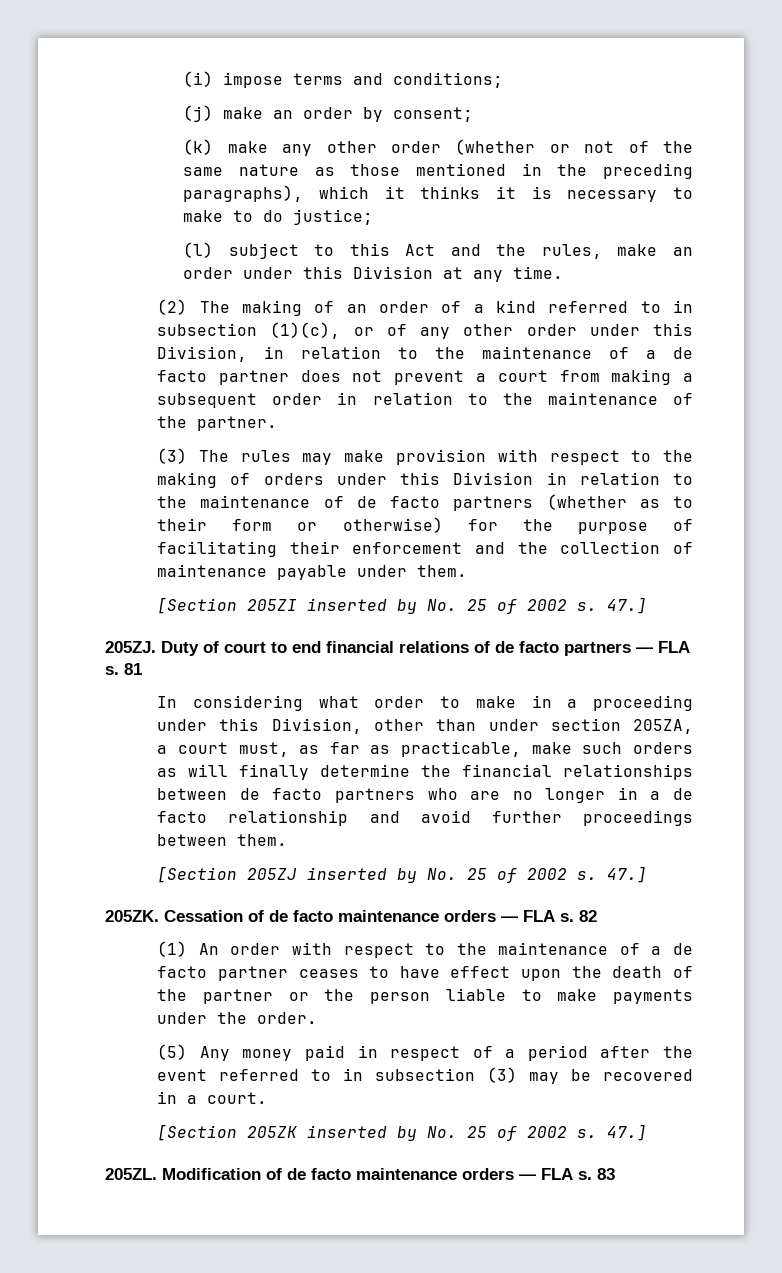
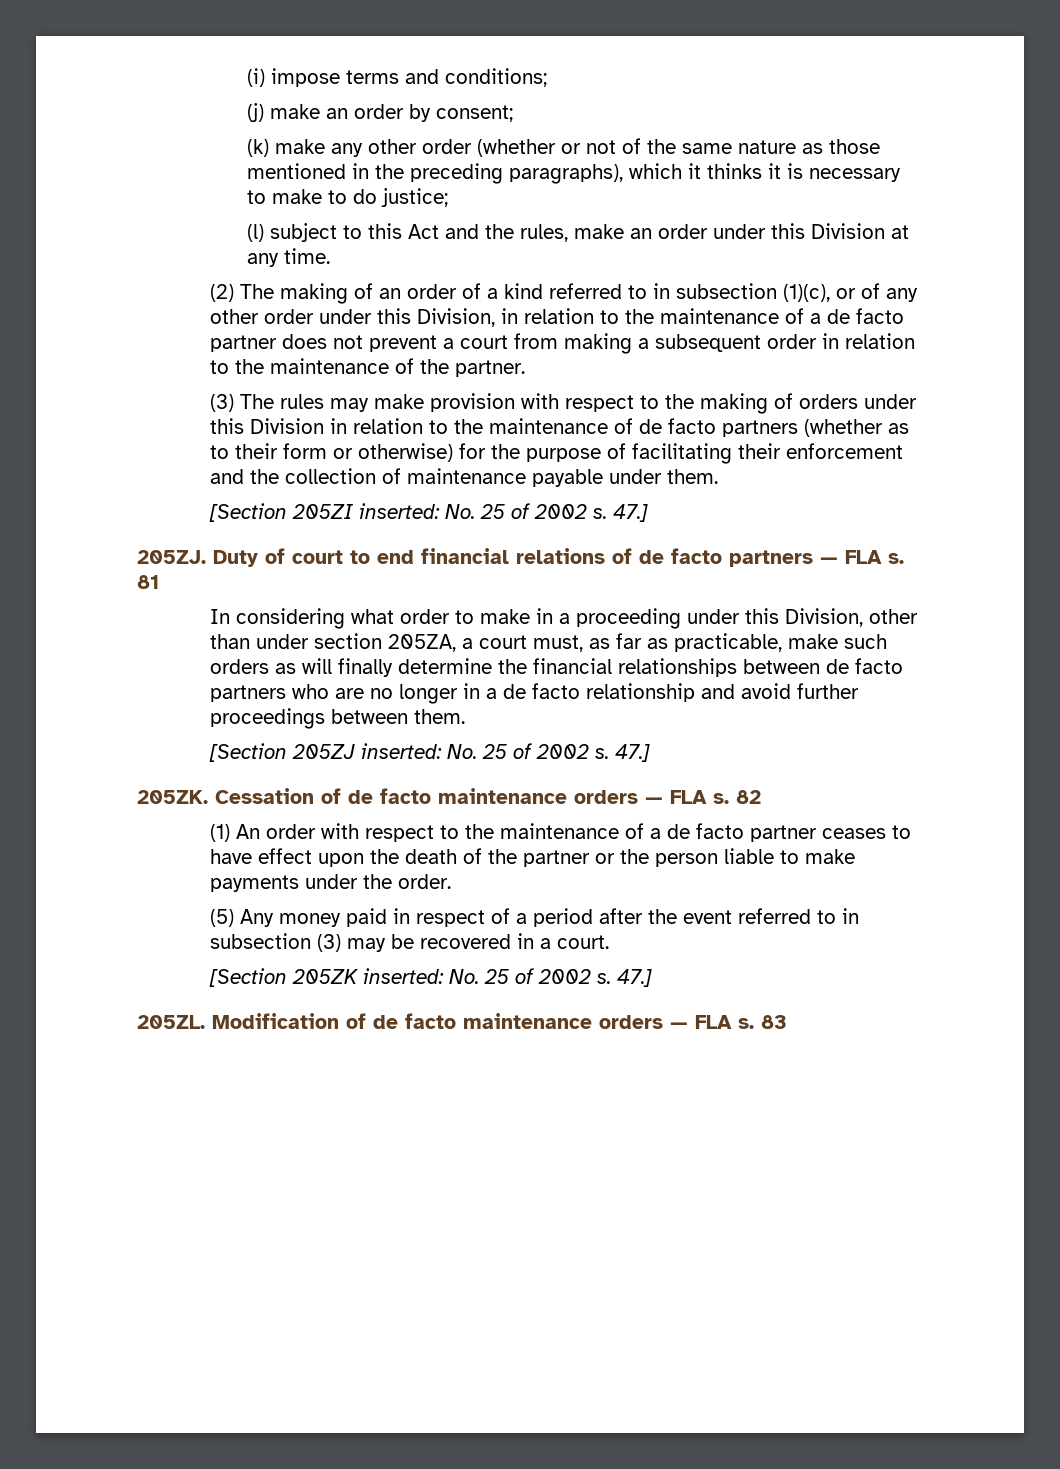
- [Section 205ZI inserted by No. 25 of 2002 s.
+ [Section 205ZI inserted: No. 25 of 2002 s.
- [Section 205ZJ inserted by No. 25 of 2002 s.
+ [Section 205ZJ inserted: No. 25 of 2002 s.
- [Section 205ZK inserted by No. 25 of 2002 s.
+ [Section 205ZK inserted: No. 25 of 2002 s.

